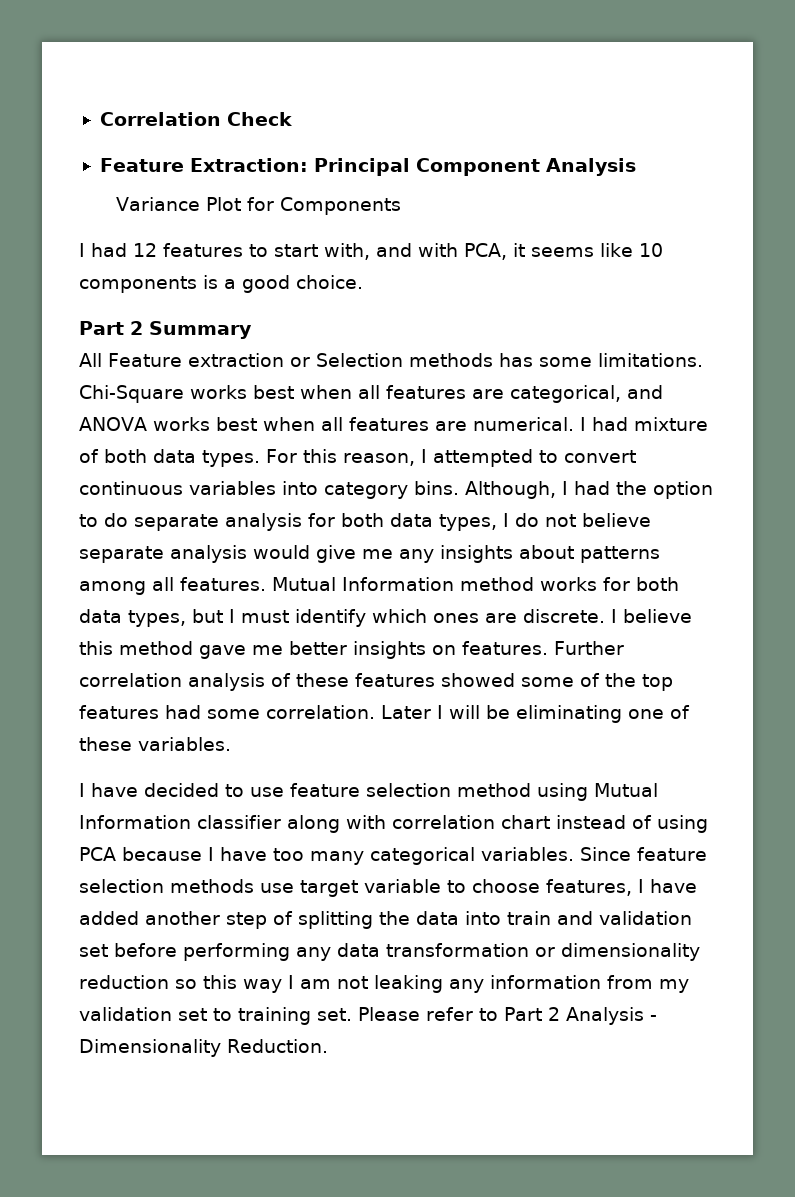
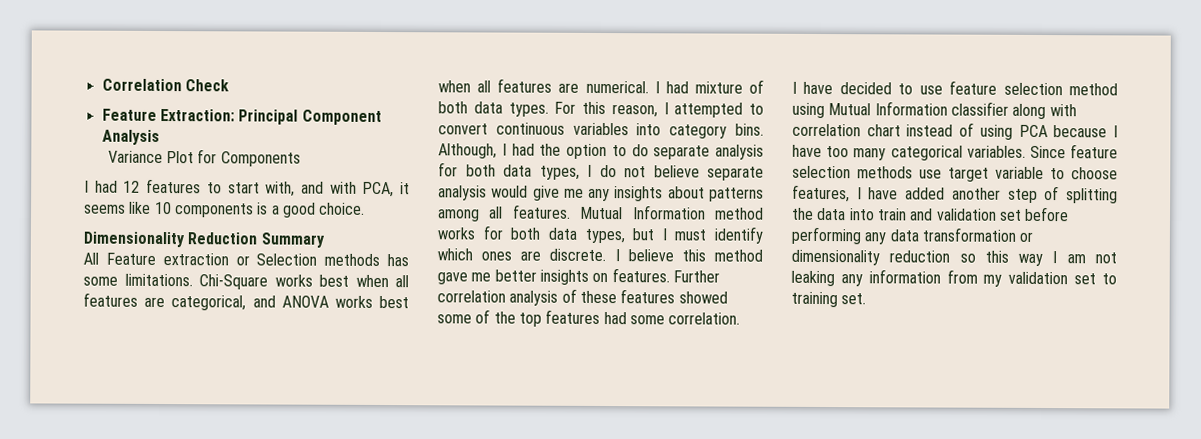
- Part 2 Summary
+ Dimensionality Reduction Summary
- Later I will be eliminating one of these variables.
- Please refer to Part 2 Analysis - Dimensionality Reduction.

